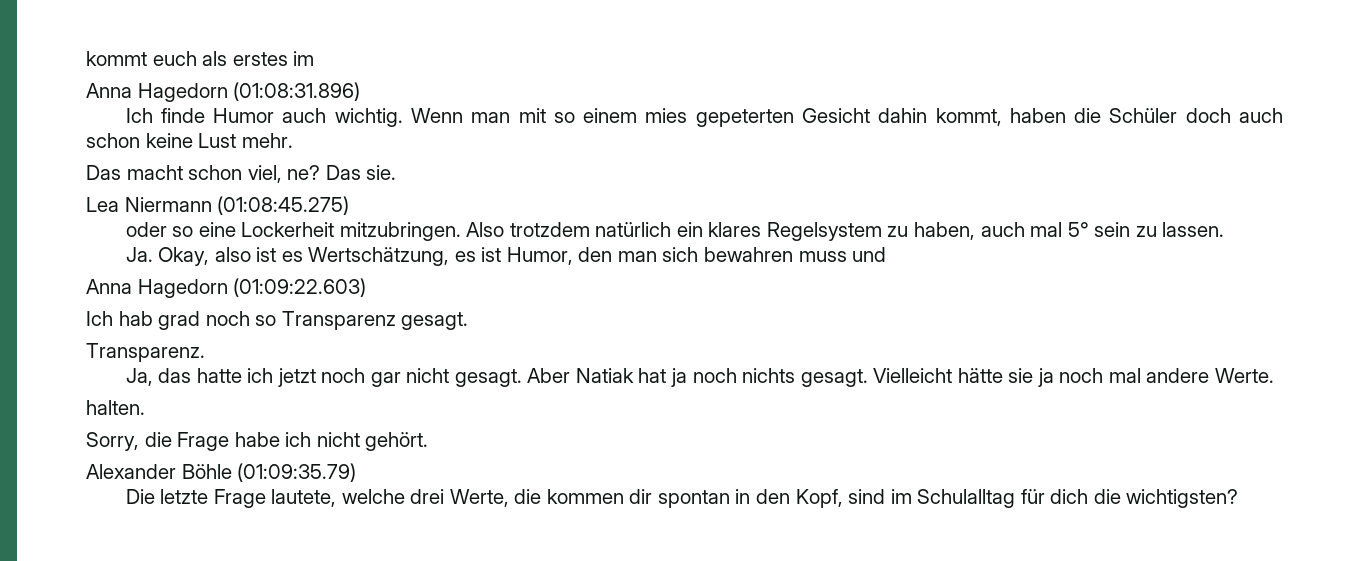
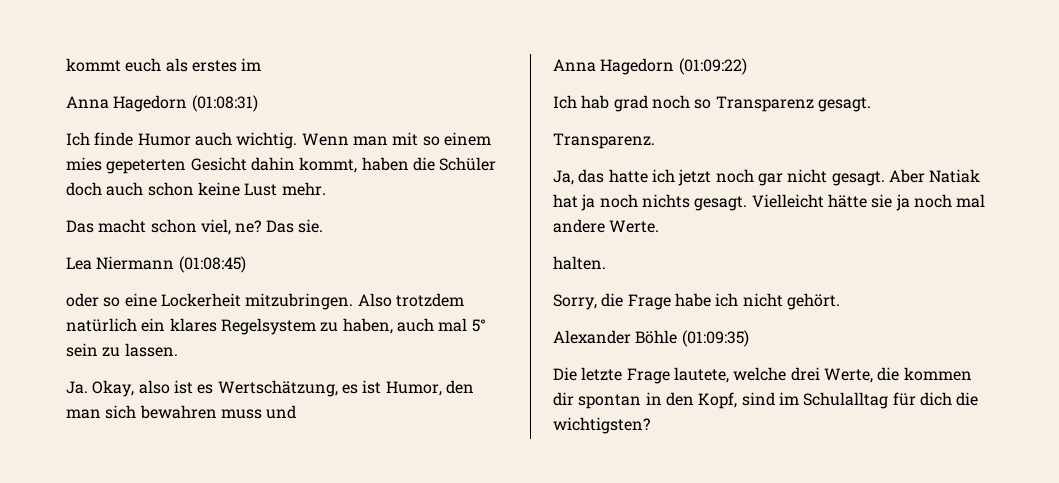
- Anna Hagedorn (01:08:31.896)
+ Anna Hagedorn (01:08:31)
- Lea Niermann (01:08:45.275)
+ Lea Niermann (01:08:45)
- Anna Hagedorn (01:09:22.603)
+ Anna Hagedorn (01:09:22)
- Alexander Böhle (01:09:35.79)
+ Alexander Böhle (01:09:35)

